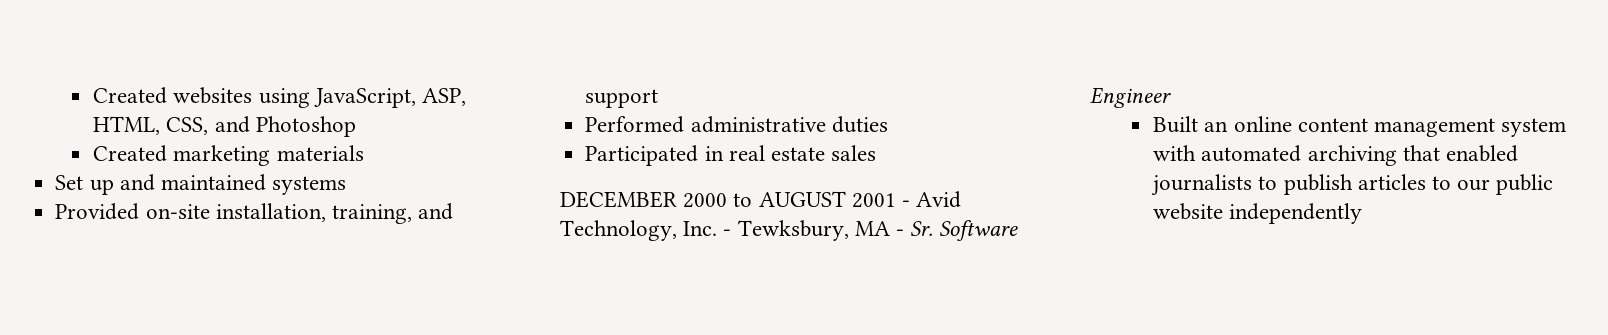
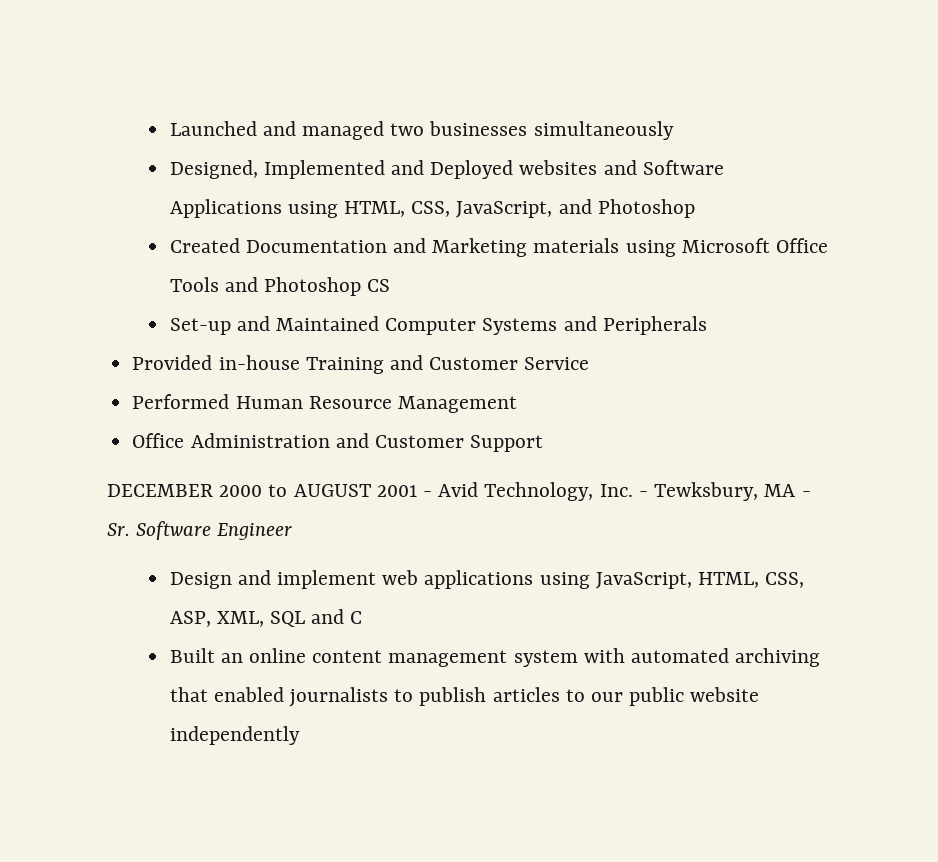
- Created websites using JavaScript, ASP, HTML, CSS, and Photoshop
+ Launched and managed two businesses simultaneously
+ Designed, Implemented and Deployed websites and Software Applications using HTML, CSS, JavaScript, and Photoshop
- Created marketing materials
- Set up and maintained systems
- Provided on-site installation, training, and support
- Performed administrative duties
- Participated in real estate sales
+ Created Documentation and Marketing materials using Microsoft Office Tools and Photoshop CS
+ Set-up and Maintained Computer Systems and Peripherals
+ Provided in-house Training and Customer Service
+ Performed Human Resource Management
+ Office Administration and Customer Support
+ Design and implement web applications using JavaScript, HTML, CSS, ASP, XML, SQL and C

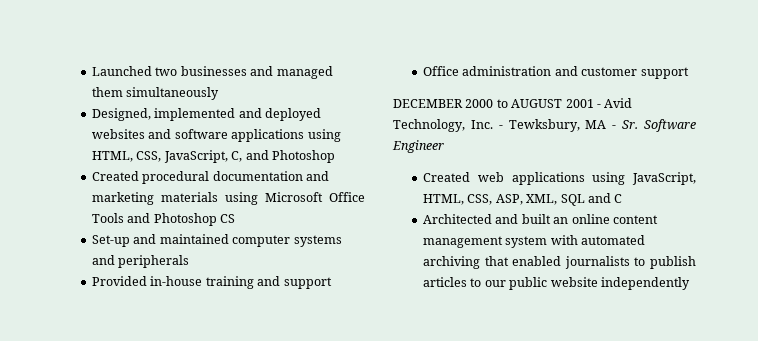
- Launched and managed two businesses simultaneously
- Designed, Implemented and Deployed websites and Software Applications using HTML, CSS, JavaScript, and Photoshop
+ Launched two businesses and managed them simultaneously
+ Designed, implemented and deployed websites and software applications using HTML, CSS, JavaScript, C, and Photoshop
- Created Documentation and Marketing materials using Microsoft Office Tools and Photoshop CS
+ Created procedural documentation and marketing materials using Microsoft Office Tools and Photoshop CS
- Set-up and Maintained Computer Systems and Peripherals
- Provided in-house Training and Customer Service
- Performed Human Resource Management
- Office Administration and Customer Support
+ Set-up and maintained computer systems and peripherals
+ Provided in-house training and support
+ Office administration and customer support
- Design and implement web applications using JavaScript, HTML, CSS, ASP, XML, SQL and C
+ Created web applications using JavaScript, HTML, CSS, ASP, XML, SQL and C
- Built an online content management system with automated archiving that enabled journalists to publish articles to our public website independently
+ Architected and built an online content management system with automated archiving that enabled journalists to publish articles to our public website independently

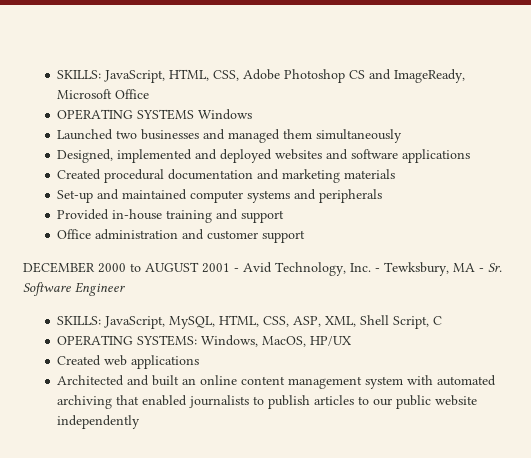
+ SKILLS: JavaScript, HTML, CSS, Adobe Photoshop CS and ImageReady, Microsoft Office
+ OPERATING SYSTEMS Windows
- Designed, implemented and deployed websites and software applications using HTML, CSS, JavaScript, C, and Photoshop
+ Designed, implemented and deployed websites and software applications
- Created procedural documentation and marketing materials using Microsoft Office Tools and Photoshop CS
+ Created procedural documentation and marketing materials
- Created web applications using JavaScript, HTML, CSS, ASP, XML, SQL and C
+ SKILLS: JavaScript, MySQL, HTML, CSS, ASP, XML, Shell Script, C
+ OPERATING SYSTEMS: Windows, MacOS, HP/UX
+ Created web applications

